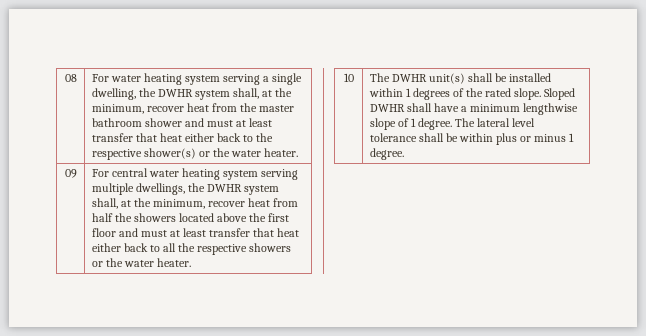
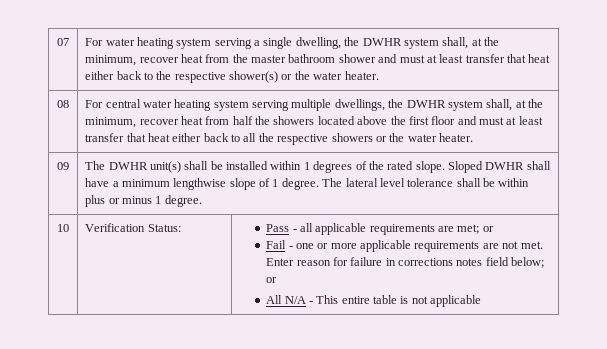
- 08 | For water heating system serving a single dwelling, the DWHR system shall, at the minimum, recover heat from the master bathroom shower and must at least transfer that heat either back to the respective shower(s) or the water heater.
+ 07 | For water heating system serving a single dwelling, the DWHR system shall, at the minimum, recover heat from the master bathroom shower and must at least transfer that heat either back to the respective shower(s) or the water heater.
- 09
+ 08
- 10 | The DWHR unit(s) shall be installed within 1 degrees of the rated slope. Sloped DWHR shall have a minimum lengthwise slope of 1 degree. The lateral level tolerance shall be within plus or minus 1 degree.
+ 09 | The DWHR unit(s) shall be installed within 1 degrees of the rated slope. Sloped DWHR shall have a minimum lengthwise slope of 1 degree. The lateral level tolerance shall be within plus or minus 1 degree.
+ 10 | Verification Status: | Pass - all applicable requirements are met; or
+ Fail - one or more applicable requirements are not met. Enter reason for failure in corrections notes field below; or
+ All N/A - This entire table is not applicable

